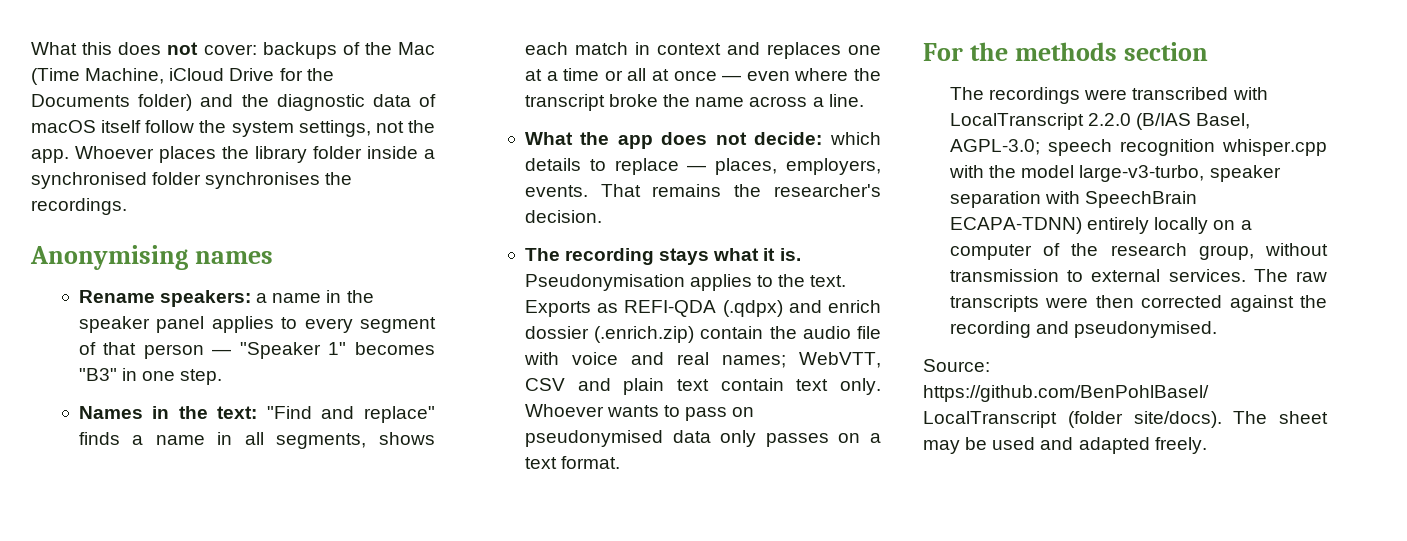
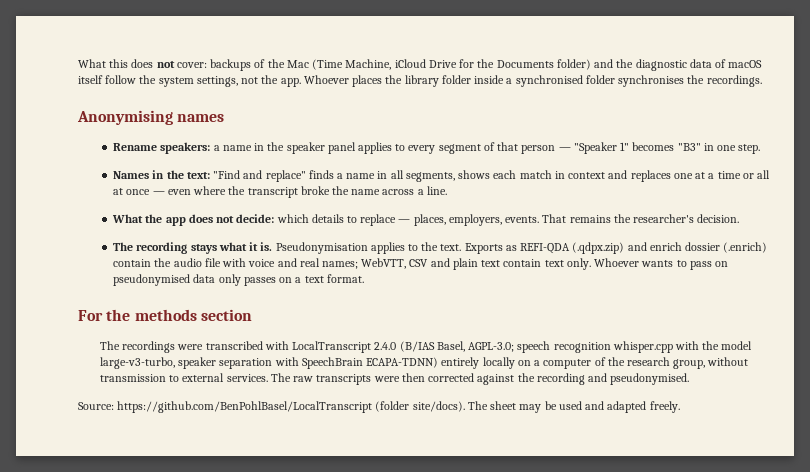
- Exports as REFI-QDA (.qdpx) and enrich dossier (.enrich.zip) contain the audio file with voice and real names; WebVTT, CSV and plain text contain text only.
+ Exports as REFI-QDA (.qdpx.zip) and enrich dossier (.enrich) contain the audio file with voice and real names; WebVTT, CSV and plain text contain text only.
- The recordings were transcribed with LocalTranscript 2.2.0 (B/IAS Basel, AGPL-3.0; speech recognition whisper.cpp with the model large-v3-turbo, speaker separation with SpeechBrain ECAPA-TDNN) entirely locally on a computer of the research group, without transmission to external services.
+ The recordings were transcribed with LocalTranscript 2.4.0 (B/IAS Basel, AGPL-3.0; speech recognition whisper.cpp with the model large-v3-turbo, speaker separation with SpeechBrain ECAPA-TDNN) entirely locally on a computer of the research group, without transmission to external services.

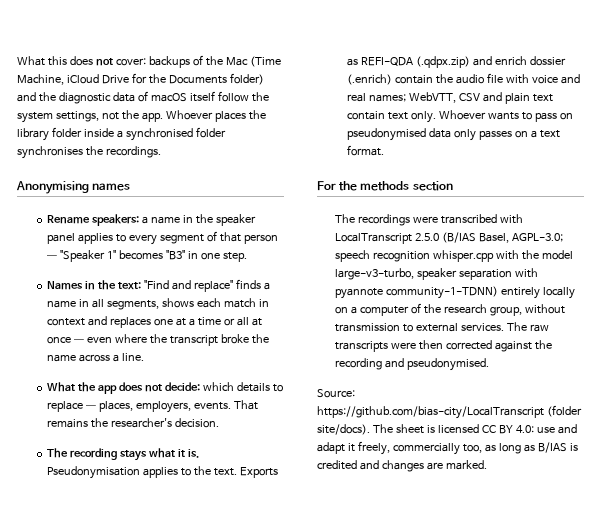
- The recordings were transcribed with LocalTranscript 2.4.0 (B/IAS Basel, AGPL-3.0; speech recognition whisper.cpp with the model large-v3-turbo, speaker separation with SpeechBrain ECAPA-TDNN) entirely locally on a computer of the research group, without transmission to external services.
+ The recordings were transcribed with LocalTranscript 2.5.0 (B/IAS Basel, AGPL-3.0; speech recognition whisper.cpp with the model large-v3-turbo, speaker separation with pyannote community-1-TDNN) entirely locally on a computer of the research group, without transmission to external services.
- Source: https://github.com/BenPohlBasel/LocalTranscript (folder site/docs).
+ Source: https://github.com/bias-city/LocalTranscript (folder site/docs).
- The sheet may be used and adapted freely.
+ The sheet is licensed CC BY 4.0: use and adapt it freely, commercially too, as long as B/IAS is credited and changes are marked.

